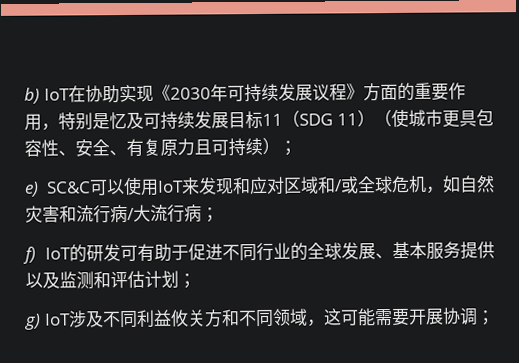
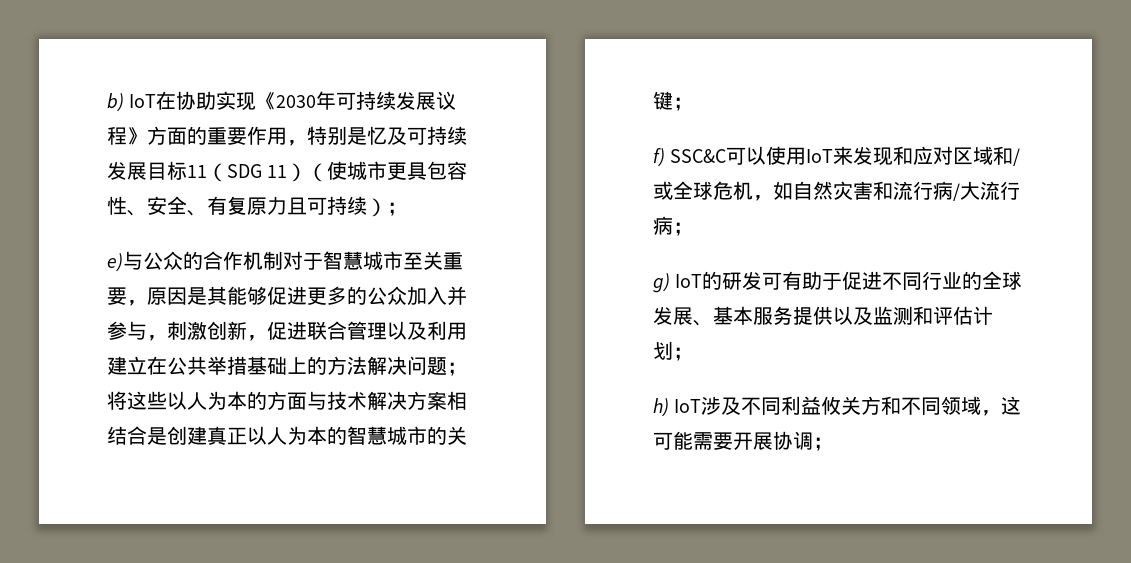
- e) SC&C可以使用IoT来发现和应对区域和/或全球危机，如自然灾害和流行病/大流行病；
+ e)与公众的合作机制对于智慧城市至关重要，原因是其能够促进更多的公众加入并参与，刺激创新，促进联合管理以及利用建立在公共举措基础上的方法解决问题；将这些以人为本的方面与技术解决方案相结合是创建真正以人为本的智慧城市的关键；
+ f) SSC&C可以使用IoT来发现和应对区域和/或全球危机，如自然灾害和流行病/大流行病；
- f) IoT的研发可有助于促进不同行业的全球发展、基本服务提供以及监测和评估计划；
+ g) IoT的研发可有助于促进不同行业的全球发展、基本服务提供以及监测和评估计划；
- g) IoT涉及不同利益攸关方和不同领域，这可能需要开展协调；
+ h) IoT涉及不同利益攸关方和不同领域，这可能需要开展协调；

